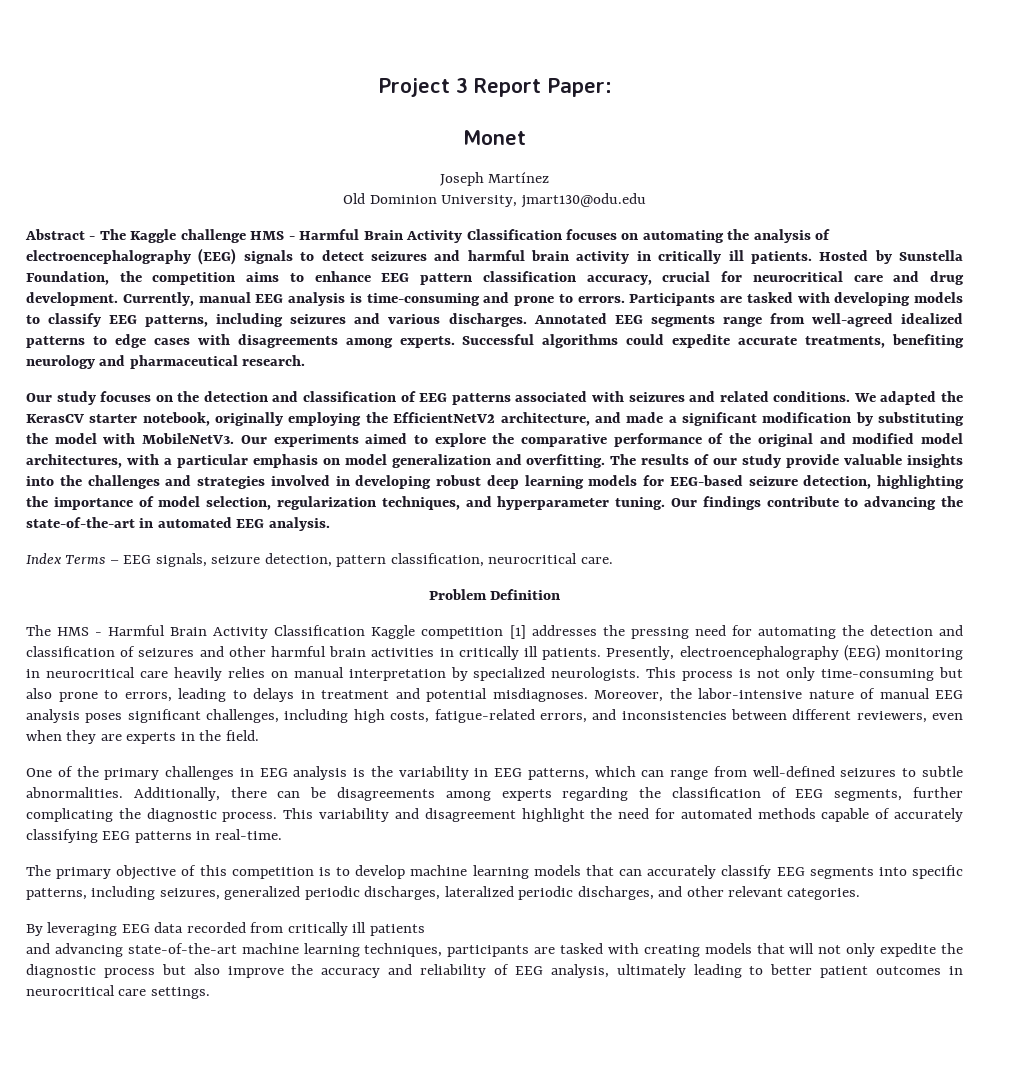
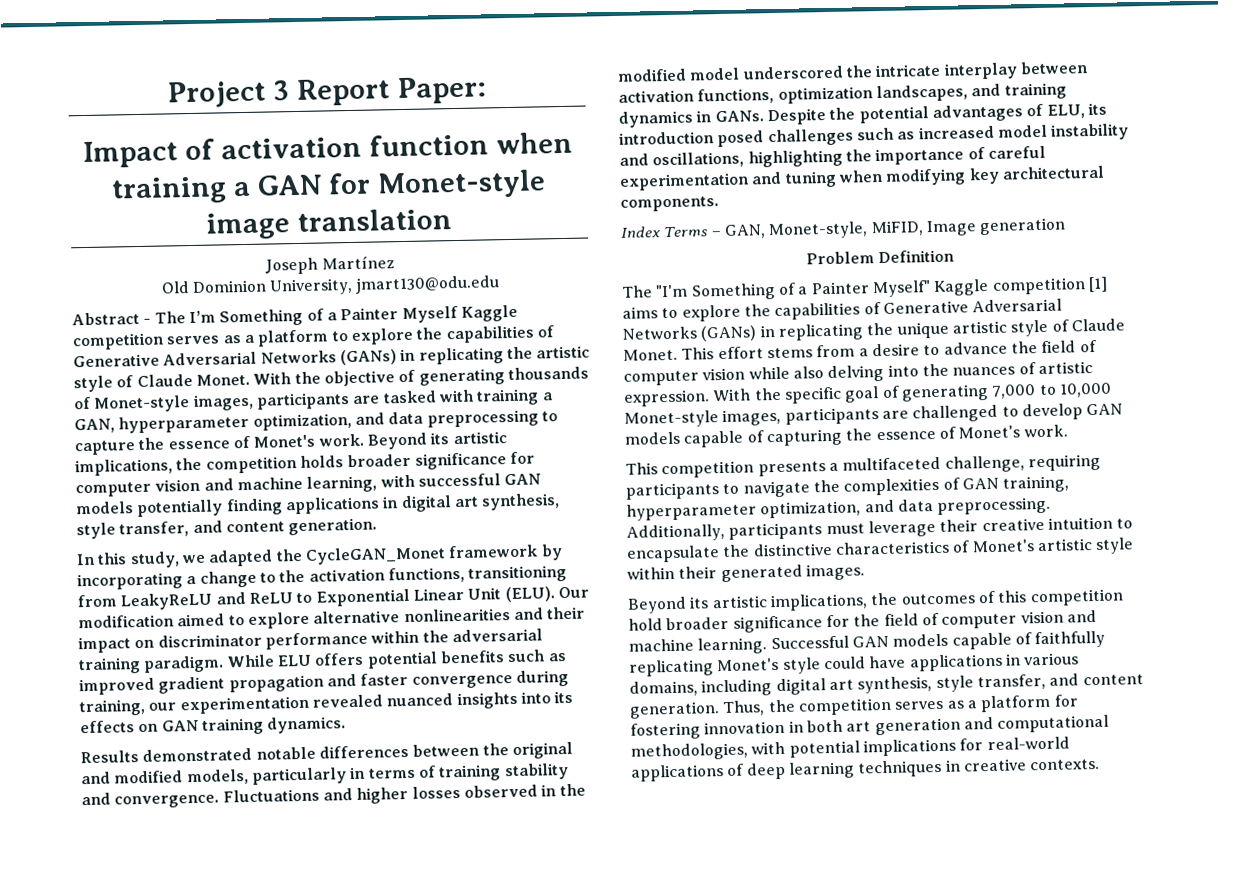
- Monet
+ Impact of activation function when training a GAN for Monet-style image translation
- Abstract - The Kaggle challenge HMS - Harmful Brain Activity Classification focuses on automating the analysis of electroencephalography (EEG) signals to detect seizures and harmful brain activity in critically ill patients. Hosted by Sunstella Foundation, the competition aims to enhance EEG pattern classification accuracy, crucial for neurocritical care and drug development. Currently, manual EEG analysis is time-consuming and prone to errors. Participants are tasked with developing models to classify EEG patterns, including seizures and various discharges. Annotated EEG segments range from well-agreed idealized patterns to edge cases with disagreements among experts. Successful algorithms could expedite accurate treatments, benefiting neurology and pharmaceutical research.
- Our study focuses on the detection and classification of EEG patterns associated with seizures and related conditions. We adapted the KerasCV starter notebook, originally employing the EfficientNetV2 architecture, and made a significant modification by substituting the model with MobileNetV3. Our experiments aimed to explore the comparative performance of the original and modified model architectures, with a particular emphasis on model generalization and overfitting. The results of our study provide valuable insights into the challenges and strategies involved in developing robust deep learning models for EEG-based seizure detection, highlighting the importance of model selection, regularization techniques, and hyperparameter tuning. Our findings contribute to advancing the state-of-the-art in automated EEG analysis.
- Index Terms – EEG signals, seizure detection, pattern classification, neurocritical care.
+ Abstract - The I’m Something of a Painter Myself Kaggle competition serves as a platform to explore the capabilities of Generative Adversarial Networks (GANs) in replicating the artistic style of Claude Monet. With the objective of generating thousands of Monet-style images, participants are tasked with training a GAN, hyperparameter optimization, and data preprocessing to capture the essence of Monet's work. Beyond its artistic implications, the competition holds broader significance for computer vision and machine learning, with successful GAN models potentially finding applications in digital art synthesis, style transfer, and content generation.
+ In this study, we adapted the CycleGAN_Monet framework by incorporating a change to the activation functions, transitioning from LeakyReLU and ReLU to Exponential Linear Unit (ELU). Our modification aimed to explore alternative nonlinearities and their impact on discriminator performance within the adversarial training paradigm. While ELU offers potential benefits such as improved gradient propagation and faster convergence during training, our experimentation revealed nuanced insights into its effects on GAN training dynamics.
+ Results demonstrated notable differences between the original and modified models, particularly in terms of training stability and convergence. Fluctuations and higher losses observed in the modified model underscored the intricate interplay between activation functions, optimization landscapes, and training dynamics in GANs. Despite the potential advantages of ELU, its introduction posed challenges such as increased model instability and oscillations, highlighting the importance of careful experimentation and tuning when modifying key architectural components.
+ Index Terms – GAN, Monet-style, MiFID, Image generation
  Problem Definition
- The HMS - Harmful Brain Activity Classification Kaggle competition [1] addresses the pressing need for automating the detection and classification of seizures and other harmful brain activities in critically ill patients. Presently, electroencephalography (EEG) monitoring in neurocritical care heavily relies on manual interpretation by specialized neurologists. This process is not only time-consuming but also prone to errors, leading to delays in treatment and potential misdiagnoses. Moreover, the labor-intensive nature of manual EEG analysis poses significant challenges, including high costs, fatigue-related errors, and inconsistencies between different reviewers, even when they are experts in the field.
- One of the primary challenges in EEG analysis is the variability in EEG patterns, which can range from well-defined seizures to subtle abnormalities. Additionally, there can be disagreements among experts regarding the classification of EEG segments, further complicating the diagnostic process. This variability and disagreement highlight the need for automated methods capable of accurately classifying EEG patterns in real-time.
- The primary objective of this competition is to develop machine learning models that can accurately classify EEG segments into specific patterns, including seizures, generalized periodic discharges, lateralized periodic discharges, and other relevant categories.
- By leveraging EEG data recorded from critically ill patients
- and advancing state-of-the-art machine learning techniques, participants are tasked with creating models that will not only expedite the diagnostic process but also improve the accuracy and reliability of EEG analysis, ultimately leading to better patient outcomes in neurocritical care settings.
+ The "I'm Something of a Painter Myself" Kaggle competition [1] aims to explore the capabilities of Generative Adversarial Networks (GANs) in replicating the unique artistic style of Claude Monet. This effort stems from a desire to advance the field of computer vision while also delving into the nuances of artistic expression. With the specific goal of generating 7,000 to 10,000 Monet-style images, participants are challenged to develop GAN models capable of capturing the essence of Monet's work.
+ This competition presents a multifaceted challenge, requiring participants to navigate the complexities of GAN training, hyperparameter optimization, and data preprocessing. Additionally, participants must leverage their creative intuition to encapsulate the distinctive characteristics of Monet's artistic style within their generated images.
+ Beyond its artistic implications, the outcomes of this competition hold broader significance for the field of computer vision and machine learning. Successful GAN models capable of faithfully replicating Monet's style could have applications in various domains, including digital art synthesis, style transfer, and content generation. Thus, the competition serves as a platform for fostering innovation in both art generation and computational methodologies, with potential implications for real-world applications of deep learning techniques in creative contexts.

